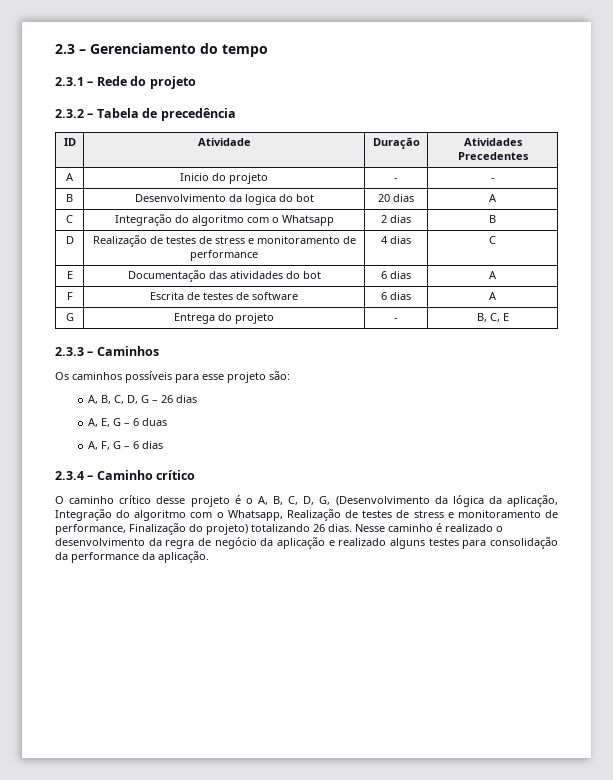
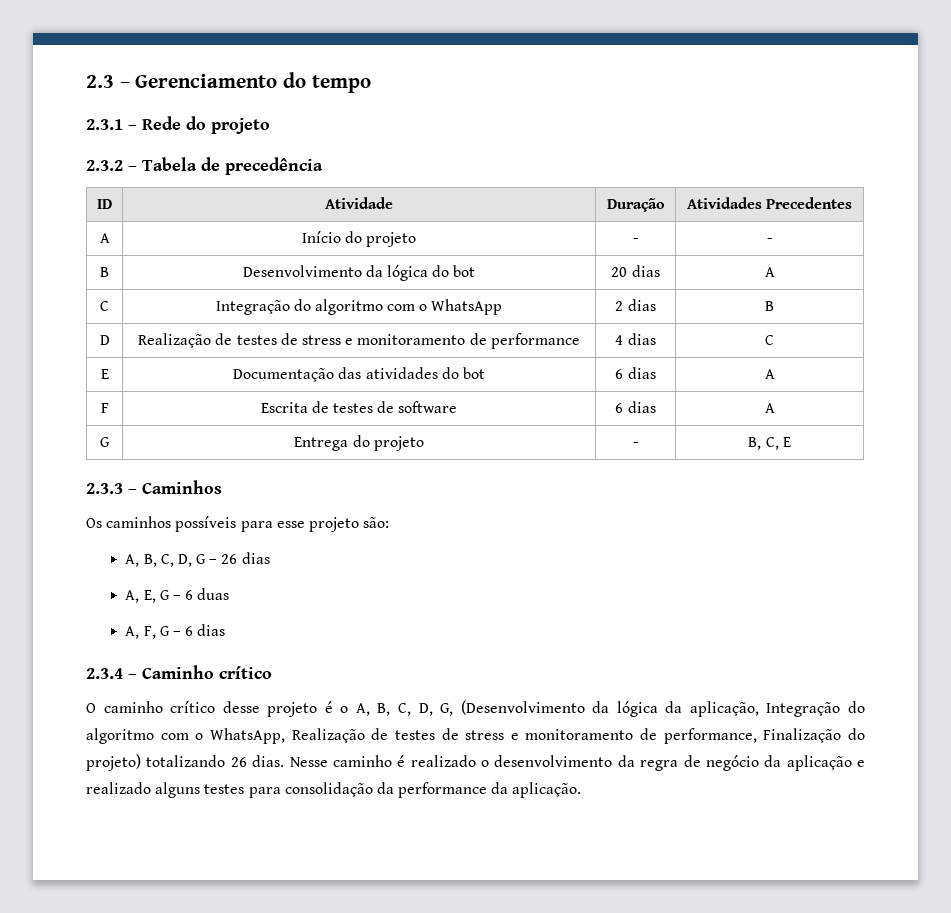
- A | Inicio do projeto | - | -
+ A | Início do projeto | - | -
- B | Desenvolvimento da logica do bot | 20 dias | A
+ B | Desenvolvimento da lógica do bot | 20 dias | A
- C | Integração do algoritmo com o Whatsapp | 2 dias | B
+ C | Integração do algoritmo com o WhatsApp | 2 dias | B
- O caminho crítico desse projeto é o A, B, C, D, G, (Desenvolvimento da lógica da aplicação, Integração do algoritmo com o Whatsapp, Realização de testes de stress e monitoramento de performance, Finalização do projeto) totalizando 26 dias.
+ O caminho crítico desse projeto é o A, B, C, D, G, (Desenvolvimento da lógica da aplicação, Integração do algoritmo com o WhatsApp, Realização de testes de stress e monitoramento de performance, Finalização do projeto) totalizando 26 dias.

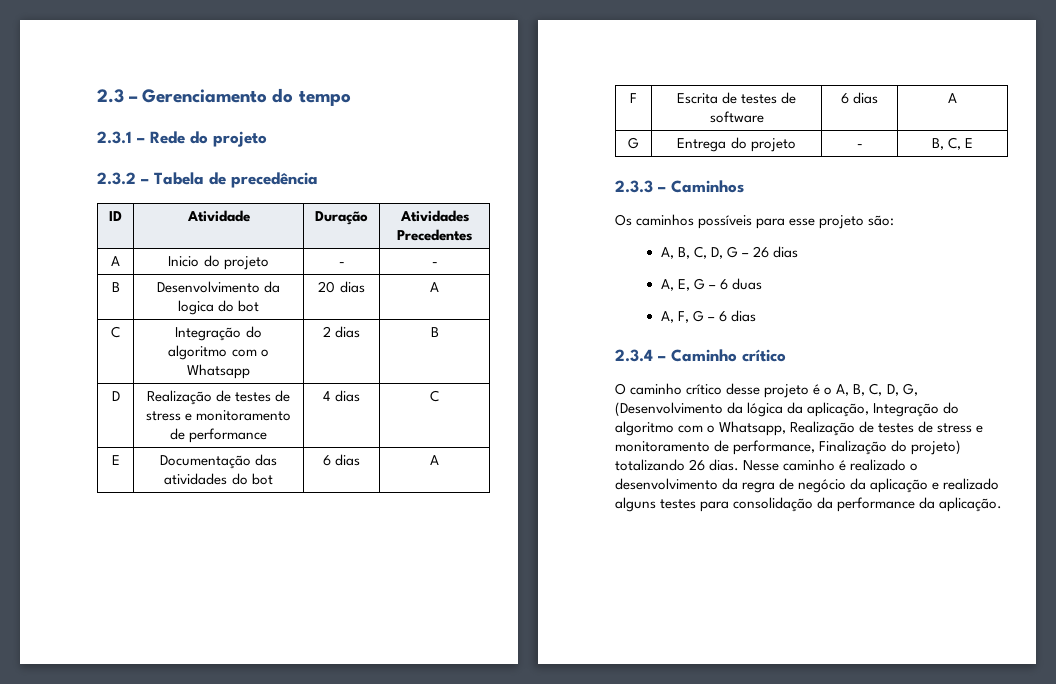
- A | Início do projeto | - | -
+ A | Inicio do projeto | - | -
- B | Desenvolvimento da lógica do bot | 20 dias | A
+ B | Desenvolvimento da logica do bot | 20 dias | A
- C | Integração do algoritmo com o WhatsApp | 2 dias | B
+ C | Integração do algoritmo com o Whatsapp | 2 dias | B
- O caminho crítico desse projeto é o A, B, C, D, G, (Desenvolvimento da lógica da aplicação, Integração do algoritmo com o WhatsApp, Realização de testes de stress e monitoramento de performance, Finalização do projeto) totalizando 26 dias.
+ O caminho crítico desse projeto é o A, B, C, D, G, (Desenvolvimento da lógica da aplicação, Integração do algoritmo com o Whatsapp, Realização de testes de stress e monitoramento de performance, Finalização do projeto) totalizando 26 dias.

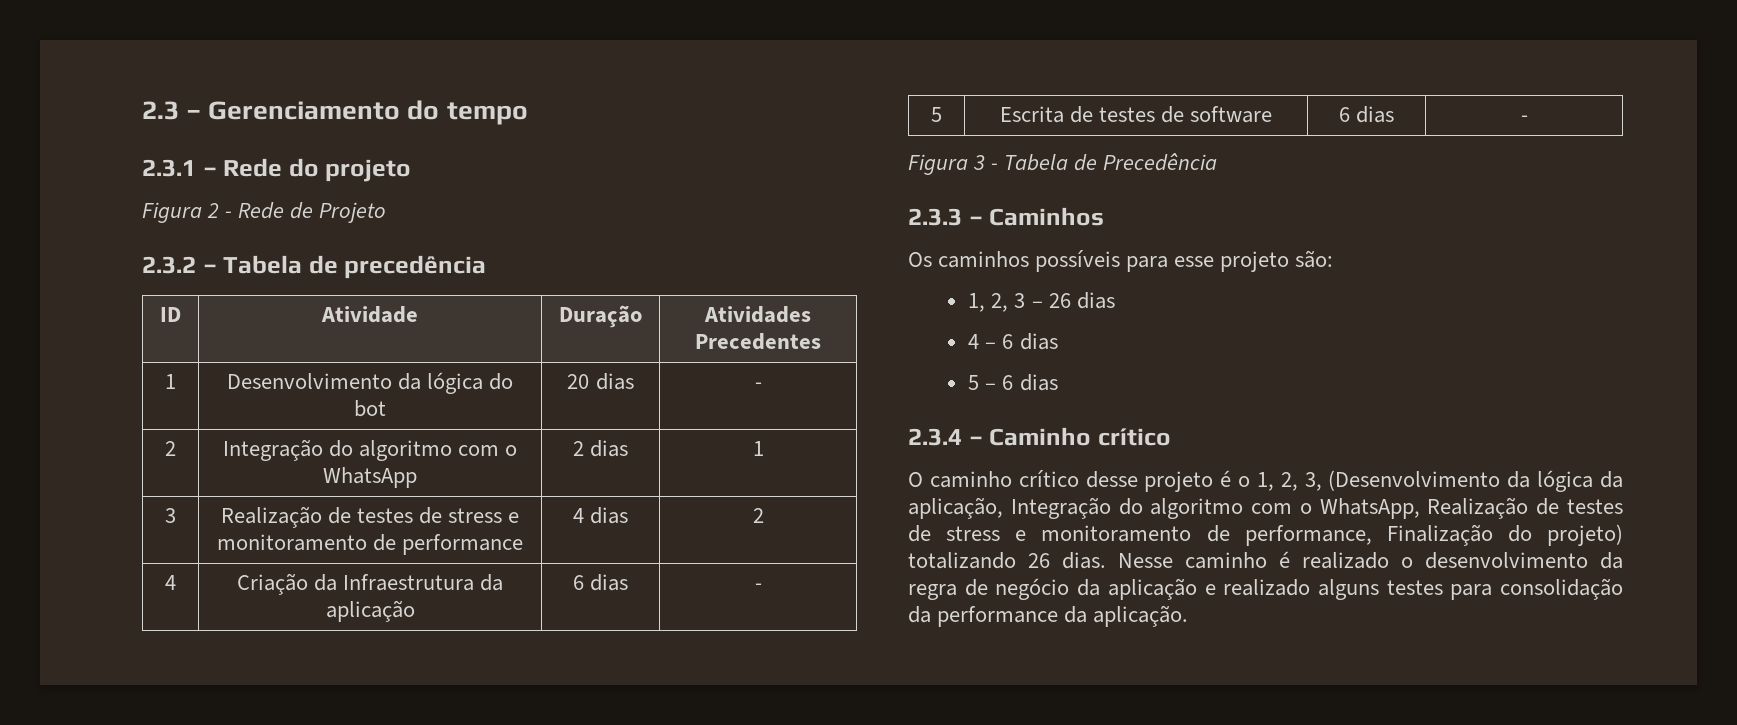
+ Figura 2 - Rede de Projeto
- A | Inicio do projeto | - | -
- B | Desenvolvimento da logica do bot | 20 dias | A
- C | Integração do algoritmo com o Whatsapp | 2 dias | B
- D | Realização de testes de stress e monitoramento de performance | 4 dias | C
- E | Documentação das atividades do bot | 6 dias | A
- F | Escrita de testes de software | 6 dias | A
- G | Entrega do projeto | - | B, C, E
+ 1 | Desenvolvimento da lógica do bot | 20 dias | -
+ 2 | Integração do algoritmo com o WhatsApp | 2 dias | 1
+ 3 | Realização de testes de stress e monitoramento de performance | 4 dias | 2
+ 4 | Criação da Infraestrutura da aplicação | 6 dias | -
+ 5 | Escrita de testes de software | 6 dias | -
+ Figura 3 - Tabela de Precedência
- A, B, C, D, G – 26 dias
- A, E, G – 6 duas
- A, F, G – 6 dias
+ 1, 2, 3 – 26 dias
+ 4 – 6 dias
+ 5 – 6 dias
- O caminho crítico desse projeto é o A, B, C, D, G, (Desenvolvimento da lógica da aplicação, Integração do algoritmo com o Whatsapp, Realização de testes de stress e monitoramento de performance, Finalização do projeto) totalizando 26 dias.
+ O caminho crítico desse projeto é o 1, 2, 3, (Desenvolvimento da lógica da aplicação, Integração do algoritmo com o WhatsApp, Realização de testes de stress e monitoramento de performance, Finalização do projeto) totalizando 26 dias.

